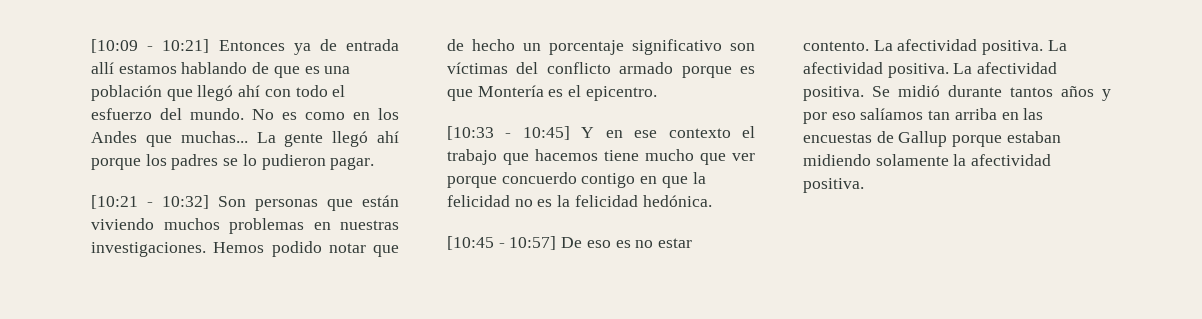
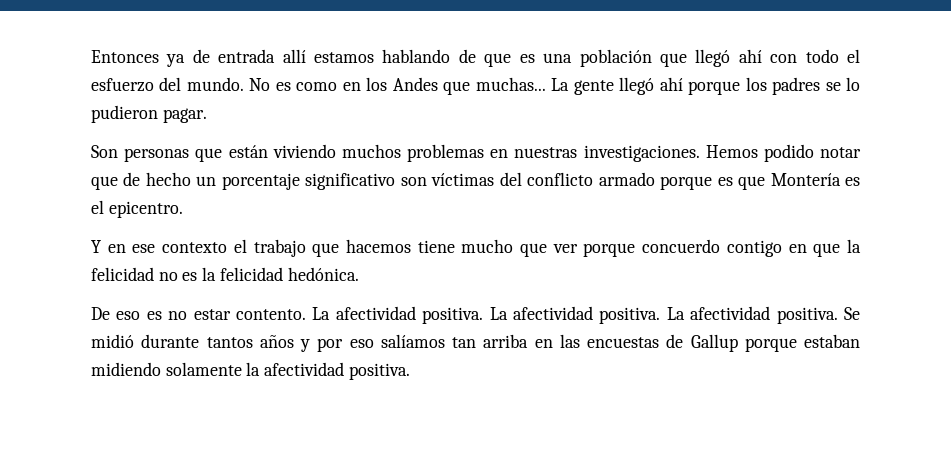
- [10:09 - 10:21] Entonces ya de entrada allí estamos hablando de que es una población que llegó ahí con todo el esfuerzo del mundo.
+ Entonces ya de entrada allí estamos hablando de que es una población que llegó ahí con todo el esfuerzo del mundo.
- [10:21 - 10:32] Son personas que están viviendo muchos problemas en nuestras investigaciones.
+ Son personas que están viviendo muchos problemas en nuestras investigaciones.
- [10:33 - 10:45] Y en ese contexto el trabajo que hacemos tiene mucho que ver porque concuerdo contigo en que la felicidad no es la felicidad hedónica.
+ Y en ese contexto el trabajo que hacemos tiene mucho que ver porque concuerdo contigo en que la felicidad no es la felicidad hedónica.
- [10:45 - 10:57] De eso es no estar contento.
+ De eso es no estar contento.

